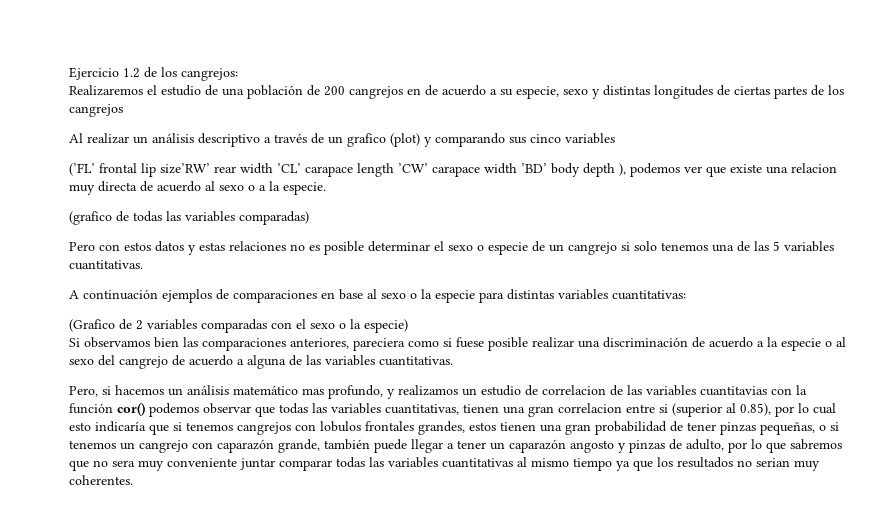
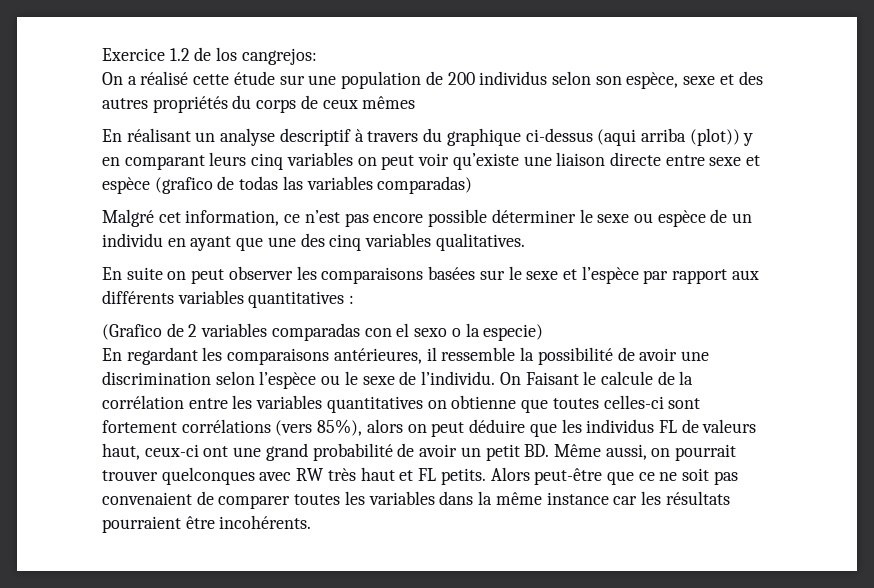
- Ejercicio 1.2 de los cangrejos:
+ Exercice 1.2 de los cangrejos:
- Realizaremos el estudio de una población de 200 cangrejos en de acuerdo a su especie, sexo y distintas longitudes de ciertas partes de los cangrejos
- Al realizar un análisis descriptivo a través de un grafico (plot) y comparando sus cinco variables
- (’FL’ frontal lip size’RW’ rear width ’CL’ carapace length ’CW’ carapace width ’BD’ body depth ), podemos ver que existe una relacion muy directa de acuerdo al sexo o a la especie.
- (grafico de todas las variables comparadas)
+ On a réalisé cette étude sur une population de 200 individus selon son espèce, sexe et des autres propriétés du corps de ceux mêmes
+ En réalisant un analyse descriptif à travers du graphique ci-dessus (aqui arriba (plot)) y en comparant leurs cinq variables on peut voir qu’existe une liaison directe entre sexe et espèce (grafico de todas las variables comparadas)
- Pero con estos datos y estas relaciones no es posible determinar el sexo o especie de un cangrejo si solo tenemos una de las 5 variables cuantitativas.
- A continuación ejemplos de comparaciones en base al sexo o la especie para distintas variables cuantitativas:
+ Malgré cet information, ce n’est pas encore possible déterminer le sexe ou espèce de un individu en ayant que une des cinq variables qualitatives.
+ En suite on peut observer les comparaisons basées sur le sexe et l’espèce par rapport aux différents variables quantitatives :
- Si observamos bien las comparaciones anteriores, pareciera como si fuese posible realizar una discriminación de acuerdo a la especie o al sexo del cangrejo de acuerdo a alguna de las variables cuantitativas.
- Pero, si hacemos un análisis matemático mas profundo, y realizamos un estudio de correlacion de las variables cuantitavias con la función cor() podemos observar que todas las variables cuantitativas, tienen una gran correlacion entre si (superior al 0.85), por lo cual esto indicaría que si tenemos cangrejos con lobulos frontales grandes, estos tienen una gran probabilidad de tener pinzas pequeñas, o si tenemos un cangrejo con caparazón grande, también puede llegar a tener un caparazón angosto y pinzas de adulto, por lo que sabremos que no sera muy conveniente juntar comparar todas las variables cuantitativas al mismo tiempo ya que los resultados no serian muy coherentes.
+ En regardant les comparaisons antérieures, il ressemble la possibilité de avoir une discrimination selon l’espèce ou le sexe de l’individu. On Faisant le calcule de la corrélation entre les variables quantitatives on obtienne que toutes celles-ci sont fortement corrélations (vers 85%), alors on peut déduire que les individus FL de valeurs haut, ceux-ci ont une grand probabilité de avoir un petit BD. Même aussi, on pourrait trouver quelconques avec RW très haut et FL petits. Alors peut-être que ce ne soit pas convenaient de comparer toutes les variables dans la même instance car les résultats pourraient être incohérents.

